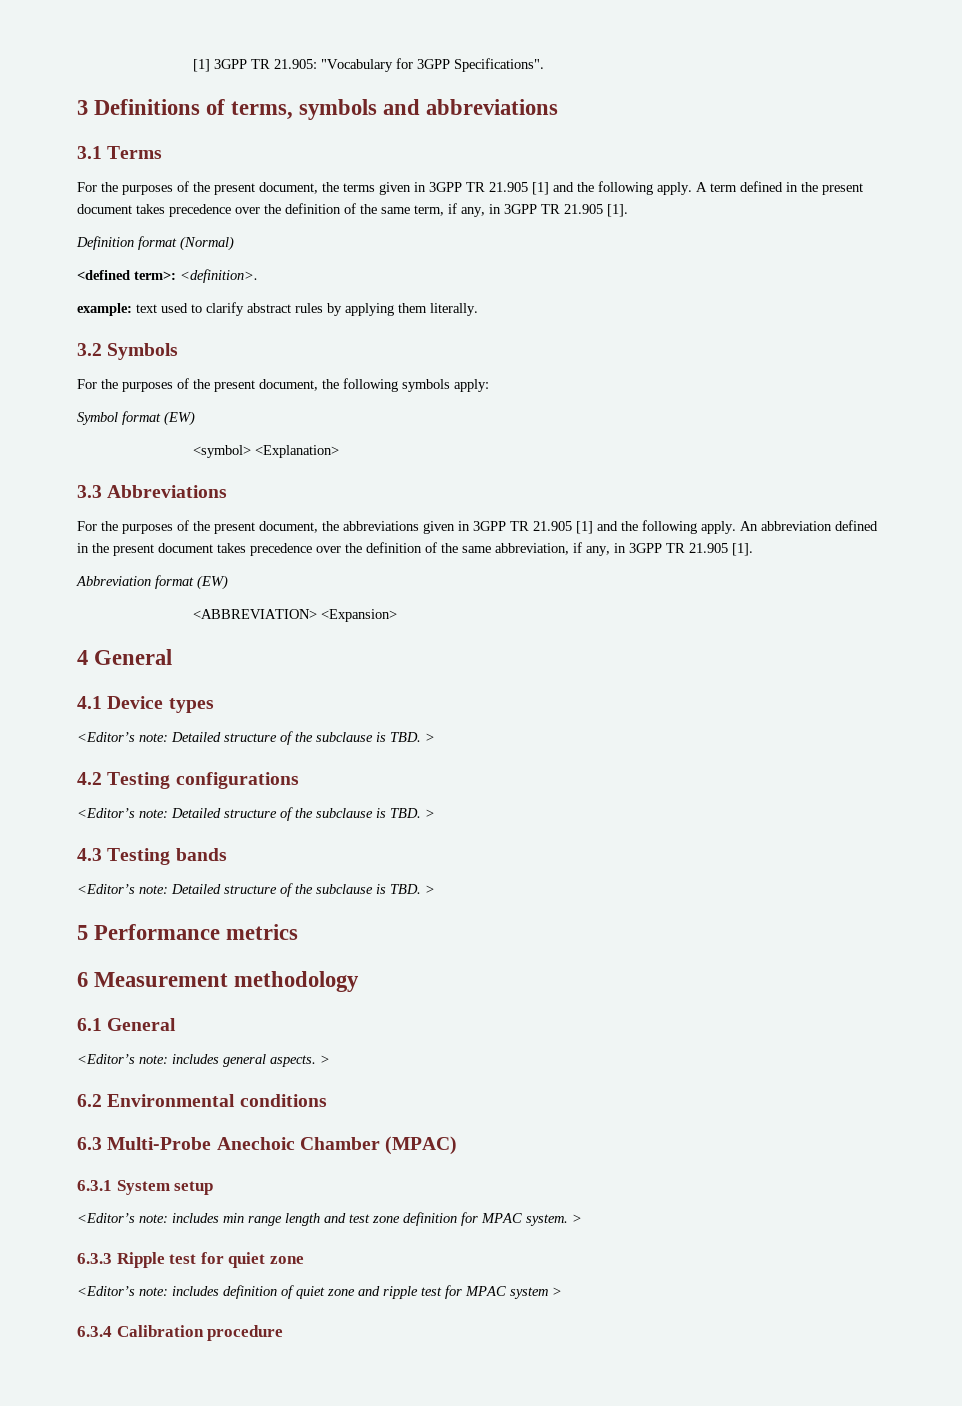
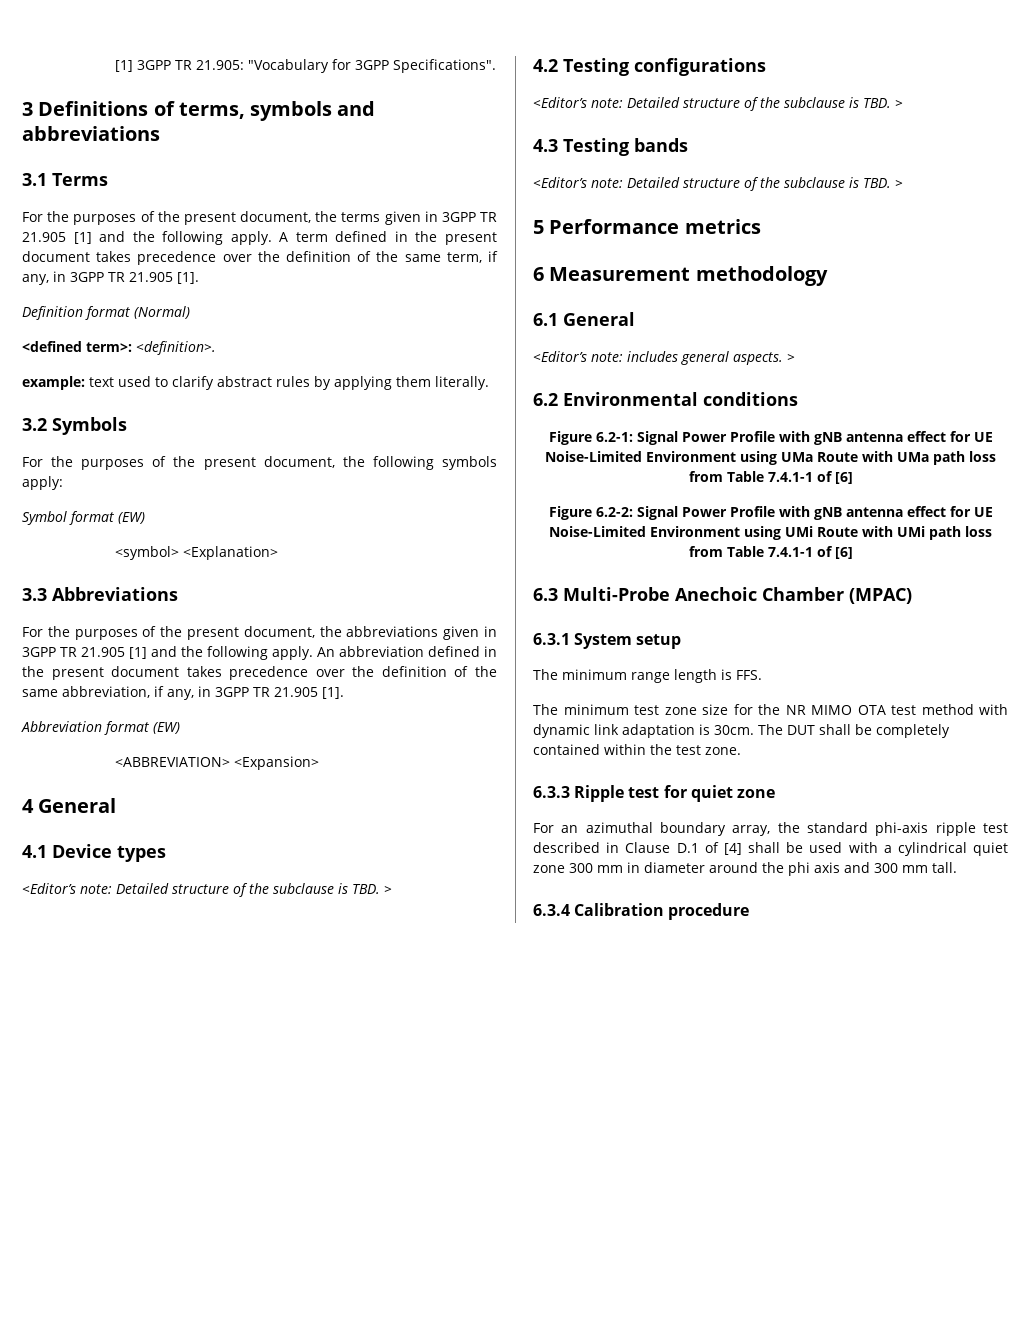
+ Figure 6.2-1: Signal Power Profile with gNB antenna effect for UE Noise-Limited Environment using UMa Route with UMa path loss from Table 7.4.1-1 of [6]
+ Figure 6.2-2: Signal Power Profile with gNB antenna effect for UE Noise-Limited Environment using UMi Route with UMi path loss from Table 7.4.1-1 of [6]
- <Editor’s note: includes min range length and test zone definition for MPAC system. >
+ The minimum range length is FFS.
+ The minimum test zone size for the NR MIMO OTA test method with dynamic link adaptation is 30cm. The DUT shall be completely contained within the test zone.
- <Editor’s note: includes definition of quiet zone and ripple test for MPAC system >
+ For an azimuthal boundary array, the standard phi-axis ripple test described in Clause D.1 of [4] shall be used with a cylindrical quiet zone 300 mm in diameter around the phi axis and 300 mm tall.

